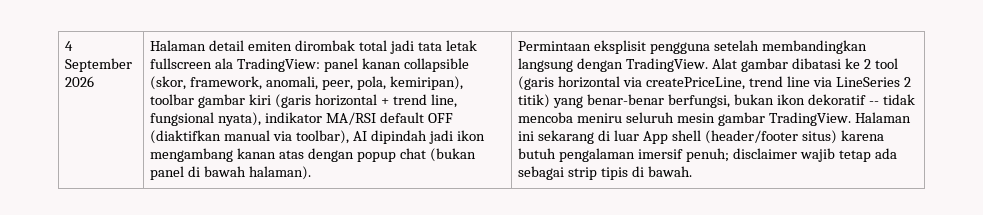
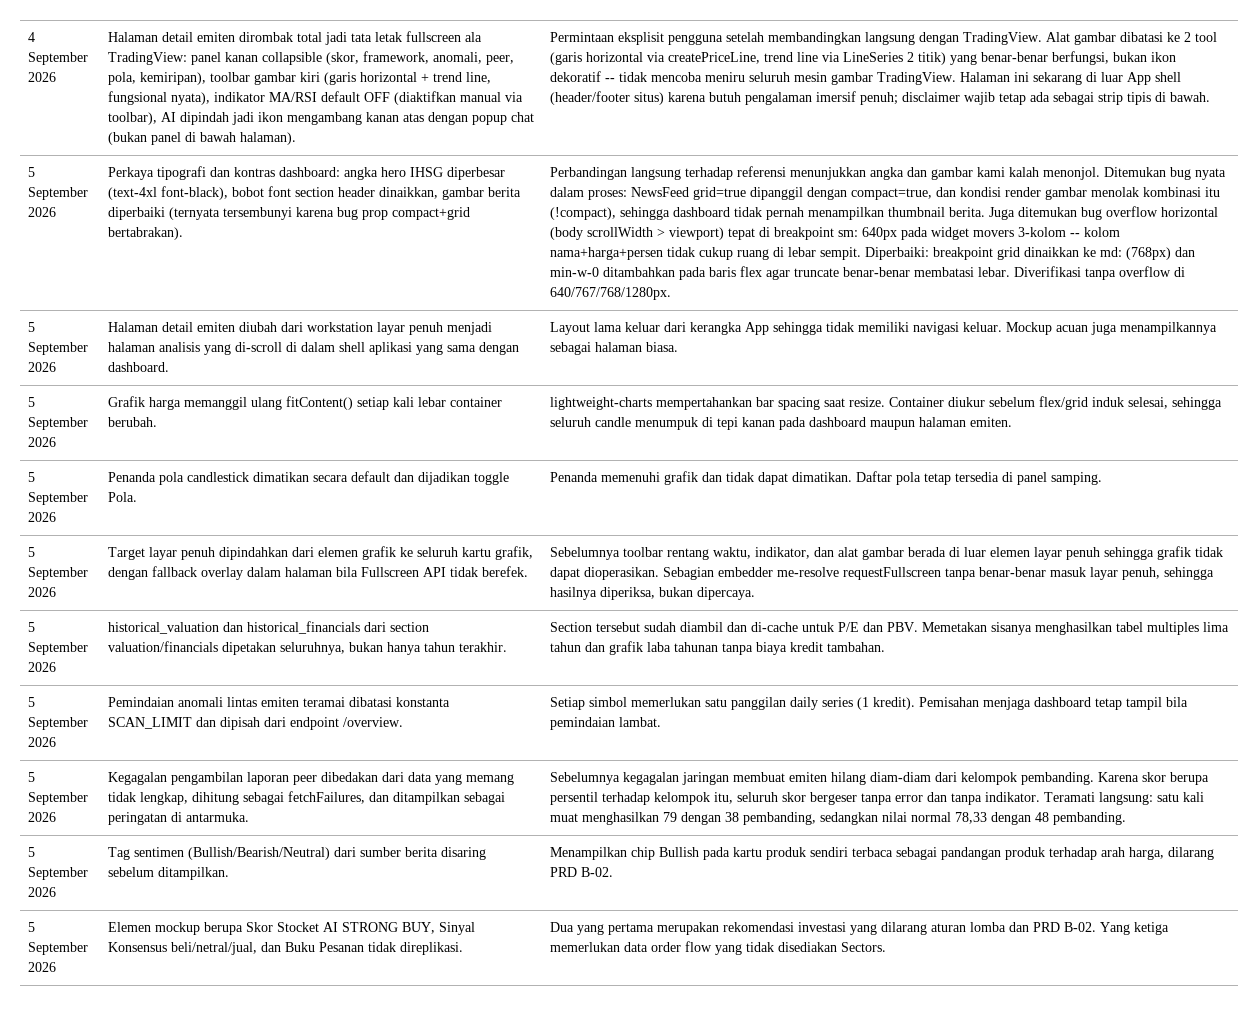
+ 5 September 2026 | Perkaya tipografi dan kontras dashboard: angka hero IHSG diperbesar (text-4xl font-black), bobot font section header dinaikkan, gambar berita diperbaiki (ternyata tersembunyi karena bug prop compact+grid bertabrakan). | Perbandingan langsung terhadap referensi menunjukkan angka dan gambar kami kalah menonjol. Ditemukan bug nyata dalam proses: NewsFeed grid=true dipanggil dengan compact=true, dan kondisi render gambar menolak kombinasi itu (!compact), sehingga dashboard tidak pernah menampilkan thumbnail berita. Juga ditemukan bug overflow horizontal (body scrollWidth > viewport) tepat di breakpoint sm: 640px pada widget movers 3-kolom -- kolom nama+harga+persen tidak cukup ruang di lebar sempit. Diperbaiki: breakpoint grid dinaikkan ke md: (768px) dan min-w-0 ditambahkan pada baris flex agar truncate benar-benar membatasi lebar. Diverifikasi tanpa overflow di 640/767/768/1280px.
+ 5 September 2026 | Halaman detail emiten diubah dari workstation layar penuh menjadi halaman analisis yang di-scroll di dalam shell aplikasi yang sama dengan dashboard. | Layout lama keluar dari kerangka App sehingga tidak memiliki navigasi keluar. Mockup acuan juga menampilkannya sebagai halaman biasa.
+ 5 September 2026 | Grafik harga memanggil ulang fitContent() setiap kali lebar container berubah. | lightweight-charts mempertahankan bar spacing saat resize. Container diukur sebelum flex/grid induk selesai, sehingga seluruh candle menumpuk di tepi kanan pada dashboard maupun halaman emiten.
+ 5 September 2026 | Penanda pola candlestick dimatikan secara default dan dijadikan toggle Pola. | Penanda memenuhi grafik dan tidak dapat dimatikan. Daftar pola tetap tersedia di panel samping.
+ 5 September 2026 | Target layar penuh dipindahkan dari elemen grafik ke seluruh kartu grafik, dengan fallback overlay dalam halaman bila Fullscreen API tidak berefek. | Sebelumnya toolbar rentang waktu, indikator, dan alat gambar berada di luar elemen layar penuh sehingga grafik tidak dapat dioperasikan. Sebagian embedder me-resolve requestFullscreen tanpa benar-benar masuk layar penuh, sehingga hasilnya diperiksa, bukan dipercaya.
+ 5 September 2026 | historical_valuation dan historical_financials dari section valuation/financials dipetakan seluruhnya, bukan hanya tahun terakhir. | Section tersebut sudah diambil dan di-cache untuk P/E dan PBV. Memetakan sisanya menghasilkan tabel multiples lima tahun dan grafik laba tahunan tanpa biaya kredit tambahan.
+ 5 September 2026 | Pemindaian anomali lintas emiten teramai dibatasi konstanta SCAN_LIMIT dan dipisah dari endpoint /overview. | Setiap simbol memerlukan satu panggilan daily series (1 kredit). Pemisahan menjaga dashboard tetap tampil bila pemindaian lambat.
+ 5 September 2026 | Kegagalan pengambilan laporan peer dibedakan dari data yang memang tidak lengkap, dihitung sebagai fetchFailures, dan ditampilkan sebagai peringatan di antarmuka. | Sebelumnya kegagalan jaringan membuat emiten hilang diam-diam dari kelompok pembanding. Karena skor berupa persentil terhadap kelompok itu, seluruh skor bergeser tanpa error dan tanpa indikator. Teramati langsung: satu kali muat menghasilkan 79 dengan 38 pembanding, sedangkan nilai normal 78,33 dengan 48 pembanding.
+ 5 September 2026 | Tag sentimen (Bullish/Bearish/Neutral) dari sumber berita disaring sebelum ditampilkan. | Menampilkan chip Bullish pada kartu produk sendiri terbaca sebagai pandangan produk terhadap arah harga, dilarang PRD B-02.
+ 5 September 2026 | Elemen mockup berupa Skor Stocket AI STRONG BUY, Sinyal Konsensus beli/netral/jual, dan Buku Pesanan tidak direplikasi. | Dua yang pertama merupakan rekomendasi investasi yang dilarang aturan lomba dan PRD B-02. Yang ketiga memerlukan data order flow yang tidak disediakan Sectors.

